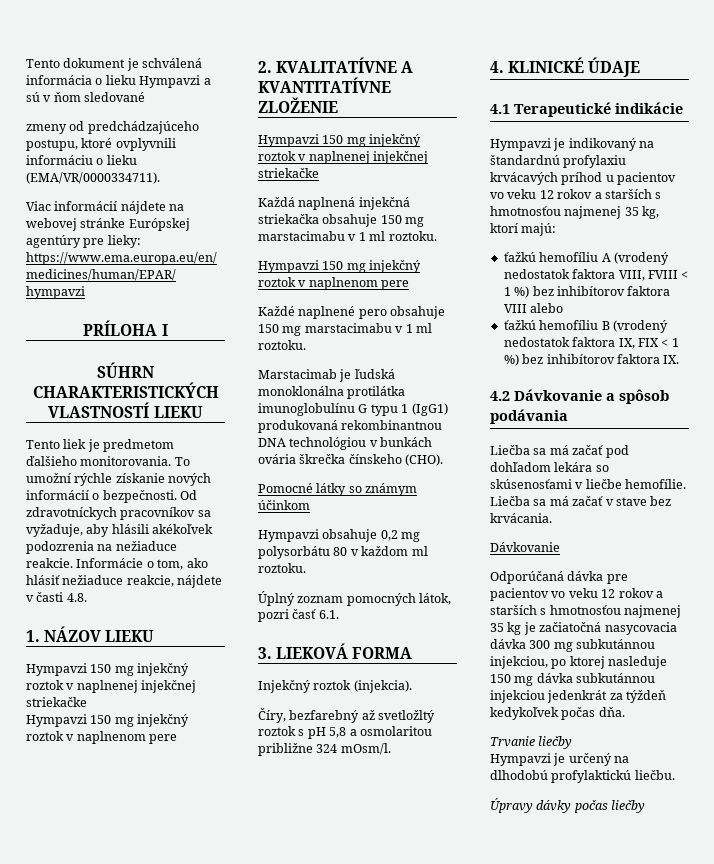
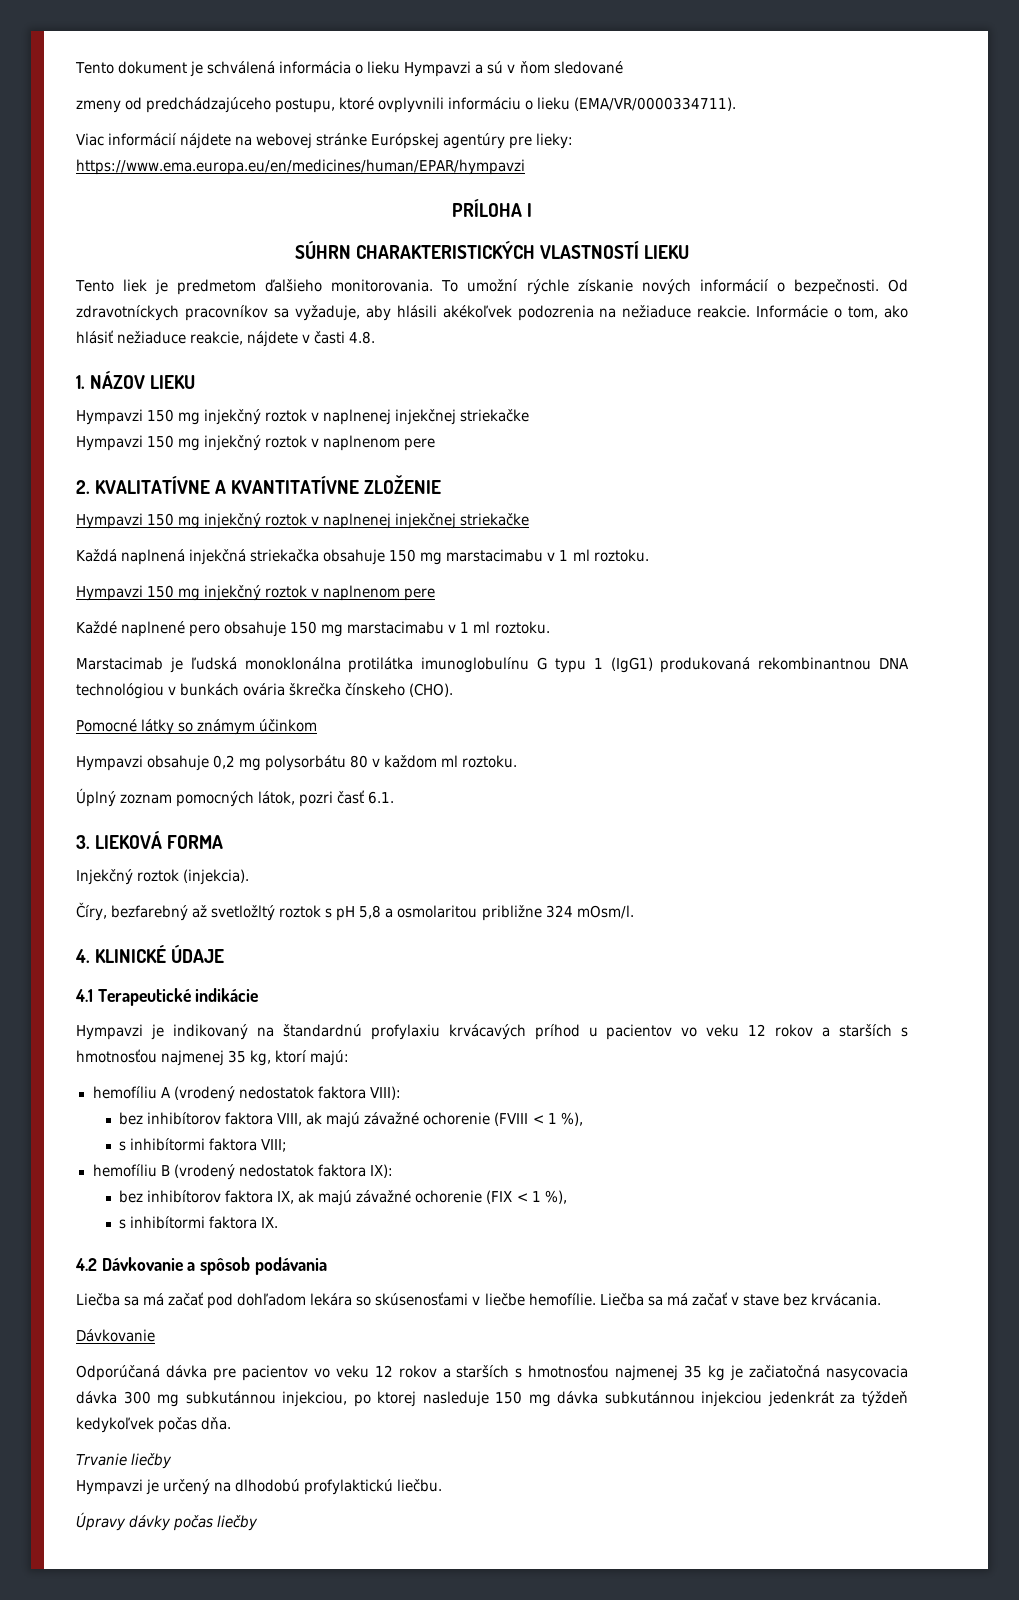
- ťažkú hemofíliu A (vrodený nedostatok faktora VIII, FVIII < 1 %) bez inhibítorov faktora VIII alebo
- ťažkú hemofíliu B (vrodený nedostatok faktora IX, FIX < 1 %) bez inhibítorov faktora IX.
+ hemofíliu A (vrodený nedostatok faktora VIII):
+ bez inhibítorov faktora VIII, ak majú závažné ochorenie (FVIII < 1 %),
+ s inhibítormi faktora VIII;
+ hemofíliu B (vrodený nedostatok faktora IX):
+ bez inhibítorov faktora IX, ak majú závažné ochorenie (FIX < 1 %),
+ s inhibítormi faktora IX.

